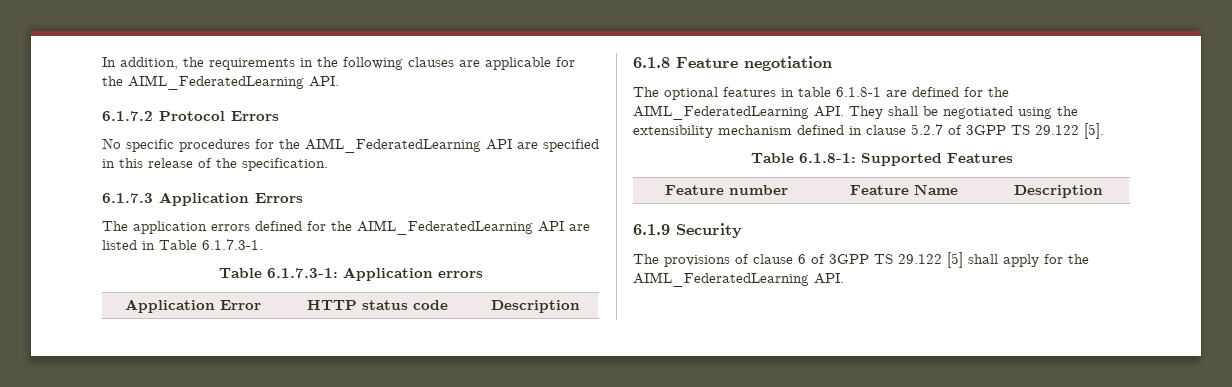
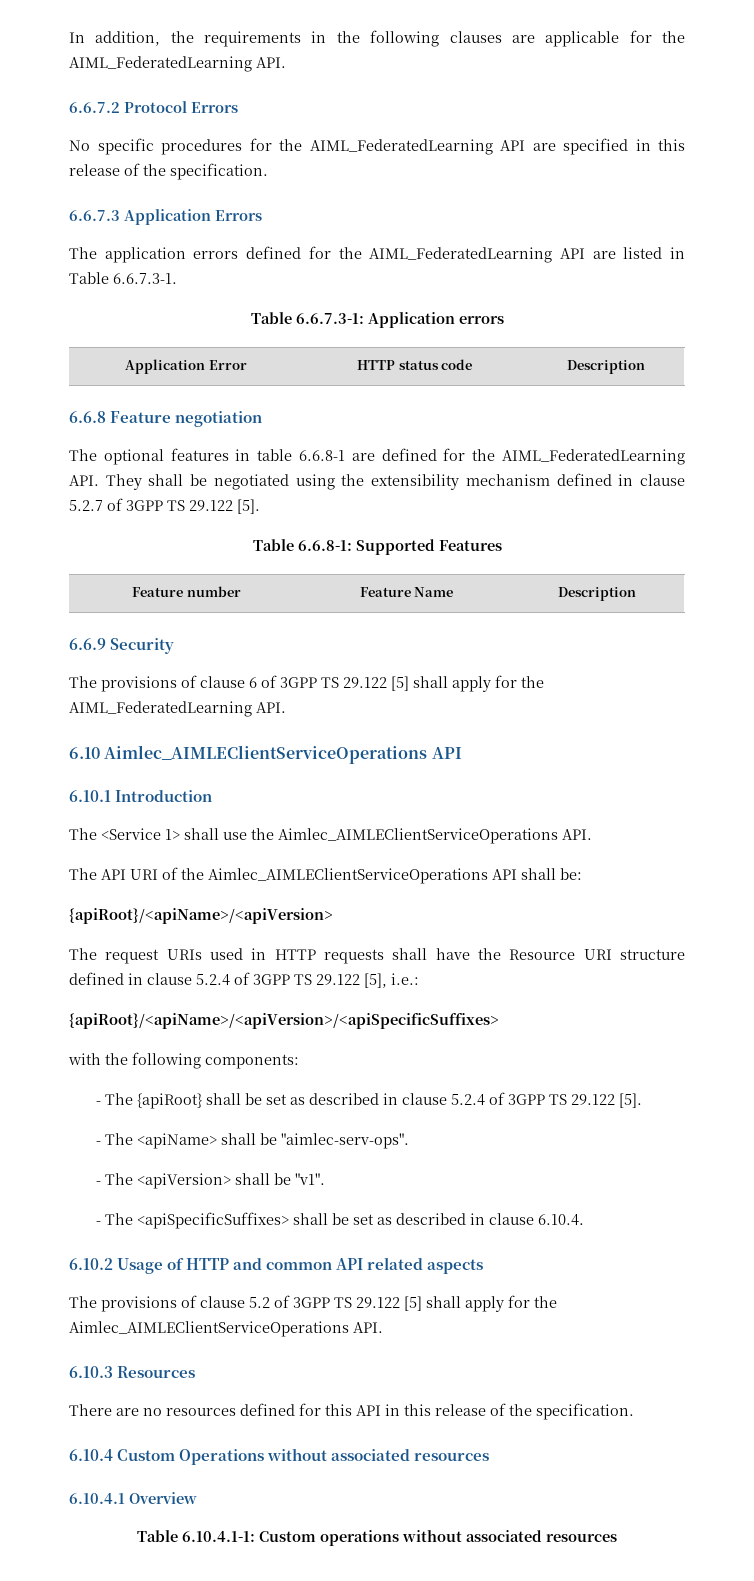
- 6.1.7.2 Protocol Errors
+ 6.6.7.2 Protocol Errors
- 6.1.7.3 Application Errors
+ 6.6.7.3 Application Errors
- The application errors defined for the AIML_FederatedLearning API are listed in Table 6.1.7.3-1.
- Table 6.1.7.3-1: Application errors
+ The application errors defined for the AIML_FederatedLearning API are listed in Table 6.6.7.3-1.
+ Table 6.6.7.3-1: Application errors
- 6.1.8 Feature negotiation
+ 6.6.8 Feature negotiation
- The optional features in table 6.1.8-1 are defined for the AIML_FederatedLearning API. They shall be negotiated using the extensibility mechanism defined in clause 5.2.7 of 3GPP TS 29.122 [5].
+ The optional features in table 6.6.8-1 are defined for the AIML_FederatedLearning API. They shall be negotiated using the extensibility mechanism defined in clause 5.2.7 of 3GPP TS 29.122 [5].
- Table 6.1.8-1: Supported Features
+ Table 6.6.8-1: Supported Features
- 6.1.9 Security
+ 6.6.9 Security
+ 6.10 Aimlec_AIMLEClientServiceOperations API
+ 6.10.1 Introduction
+ The <Service 1> shall use the Aimlec_AIMLEClientServiceOperations API.
+ The API URI of the Aimlec_AIMLEClientServiceOperations API shall be:
+ {apiRoot}/<apiName>/<apiVersion>
+ The request URIs used in HTTP requests shall have the Resource URI structure defined in clause 5.2.4 of 3GPP TS 29.122 [5], i.e.:
+ {apiRoot}/<apiName>/<apiVersion>/<apiSpecificSuffixes>
+ with the following components:
+ - The {apiRoot} shall be set as described in clause 5.2.4 of 3GPP TS 29.122 [5].
+ - The <apiName> shall be "aimlec-serv-ops".
+ - The <apiVersion> shall be "v1".
+ - The <apiSpecificSuffixes> shall be set as described in clause 6.10.4.
+ 6.10.2 Usage of HTTP and common API related aspects
+ The provisions of clause 5.2 of 3GPP TS 29.122 [5] shall apply for the Aimlec_AIMLEClientServiceOperations API.
+ 6.10.3 Resources
+ There are no resources defined for this API in this release of the specification.
+ 6.10.4 Custom Operations without associated resources
+ 6.10.4.1 Overview
+ Table 6.10.4.1-1: Custom operations without associated resources

